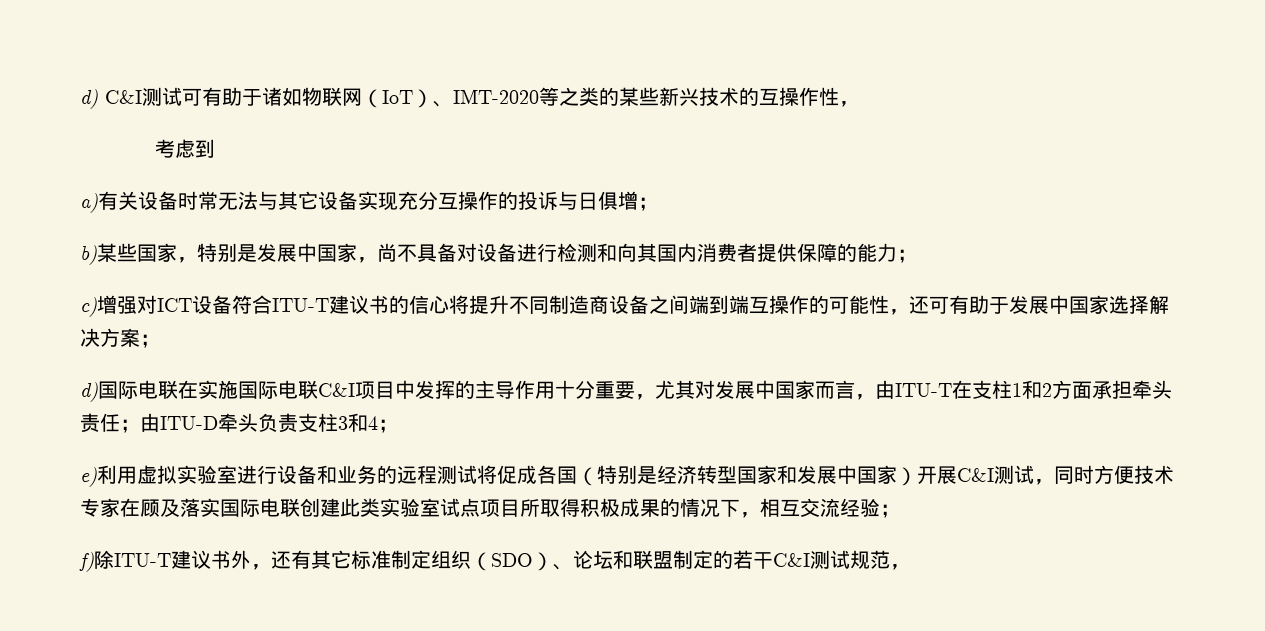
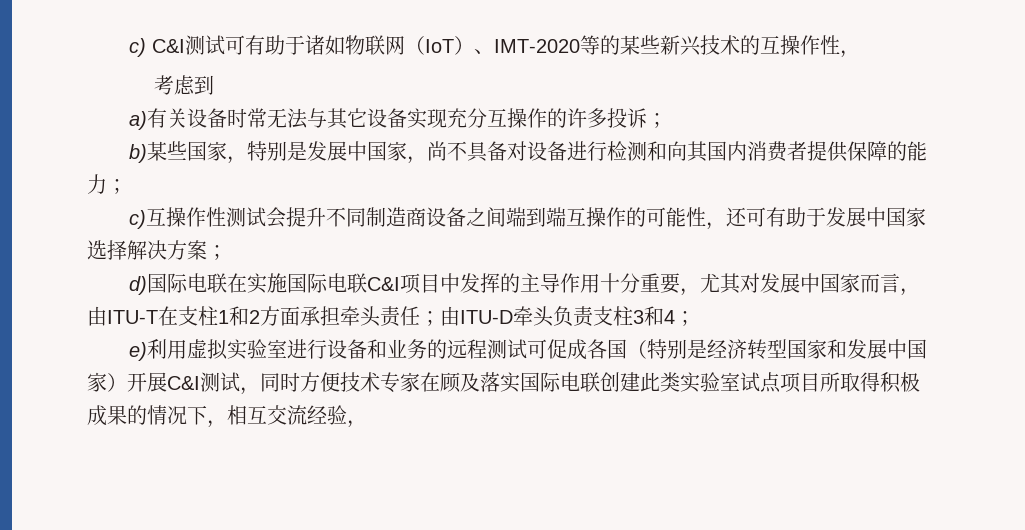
- d) C&I测试可有助于诸如物联网（IoT）、IMT-2020等之类的某些新兴技术的互操作性，
+ c) C&I测试可有助于诸如物联网（IoT）、IMT-2020等的某些新兴技术的互操作性，
- a)有关设备时常无法与其它设备实现充分互操作的投诉与日俱增；
+ a)有关设备时常无法与其它设备实现充分互操作的许多投诉；
- c)增强对ICT设备符合ITU-T建议书的信心将提升不同制造商设备之间端到端互操作的可能性，还可有助于发展中国家选择解决方案；
+ c)互操作性测试会提升不同制造商设备之间端到端互操作的可能性，还可有助于发展中国家选择解决方案；
- e)利用虚拟实验室进行设备和业务的远程测试将促成各国（特别是经济转型国家和发展中国家）开展C&I测试，同时方便技术专家在顾及落实国际电联创建此类实验室试点项目所取得积极成果的情况下，相互交流经验；
- f)除ITU-T建议书外，还有其它标准制定组织（SDO）、论坛和联盟制定的若干C&I测试规范，
+ e)利用虚拟实验室进行设备和业务的远程测试可促成各国（特别是经济转型国家和发展中国家）开展C&I测试，同时方便技术专家在顾及落实国际电联创建此类实验室试点项目所取得积极成果的情况下，相互交流经验，

